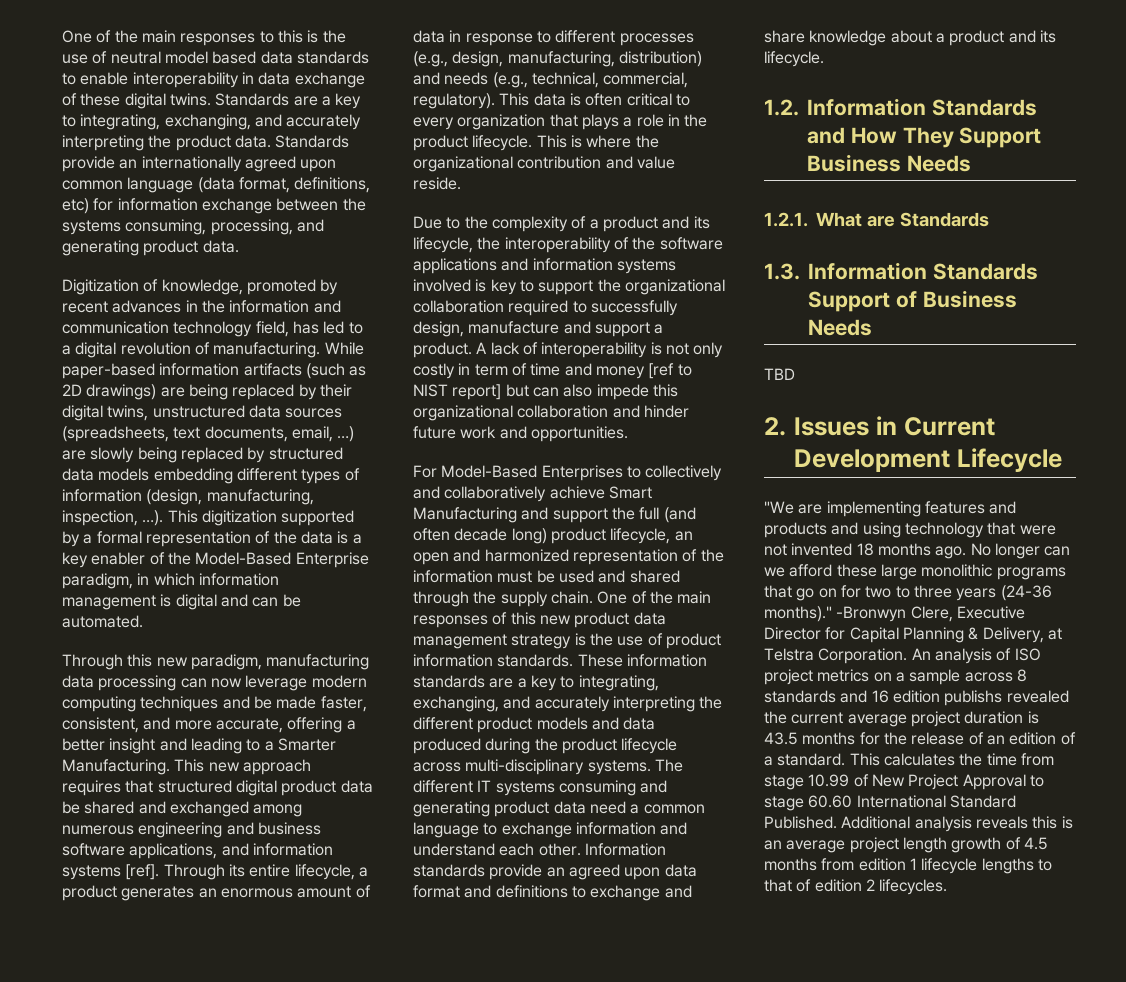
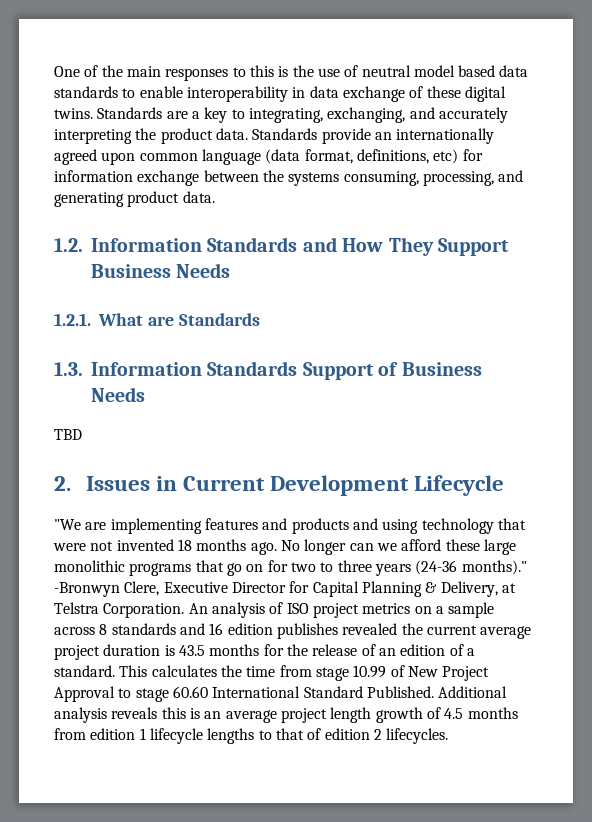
- Digitization of knowledge, promoted by recent advances in the information and communication technology field, has led to a digital revolution of manufacturing. While paper-based information artifacts (such as 2D drawings) are being replaced by their digital twins, unstructured data sources (spreadsheets, text documents, email, …) are slowly being replaced by structured data models embedding different types of information (design, manufacturing, inspection, …). This digitization supported by a formal representation of the data is a key enabler of the Model-Based Enterprise paradigm, in which information management is digital and can be automated.
- Through this new paradigm, manufacturing data processing can now leverage modern computing techniques and be made faster, consistent, and more accurate, offering a better insight and leading to a Smarter Manufacturing. This new approach requires that structured digital product data be shared and exchanged among numerous engineering and business software applications, and information systems [ref]. Through its entire lifecycle, a product generates an enormous amount of data in response to different processes (e.g., design, manufacturing, distribution) and needs (e.g., technical, commercial, regulatory). This data is often critical to every organization that plays a role in the product lifecycle. This is where the organizational contribution and value reside.
- Due to the complexity of a product and its lifecycle, the interoperability of the software applications and information systems involved is key to support the organizational collaboration required to successfully design, manufacture and support a product. A lack of interoperability is not only costly in term of time and money [ref to NIST report] but can also impede this organizational collaboration and hinder future work and opportunities.
- For Model-Based Enterprises to collectively and collaboratively achieve Smart Manufacturing and support the full (and often decade long) product lifecycle, an open and harmonized representation of the information must be used and shared through the supply chain. One of the main responses of this new product data management strategy is the use of product information standards. These information standards are a key to integrating, exchanging, and accurately interpreting the different product models and data produced during the product lifecycle across multi-disciplinary systems. The different IT systems consuming and generating product data need a common language to exchange information and understand each other. Information standards provide an agreed upon data format and definitions to exchange and share knowledge about a product and its lifecycle.
- An analysis of ISO project metrics on a sample across 8 standards and 16 edition publishs revealed the current average project duration is 43.5 months for the release of an edition of a standard.
+ An analysis of ISO project metrics on a sample across 8 standards and 16 edition publishes revealed the current average project duration is 43.5 months for the release of an edition of a standard.

